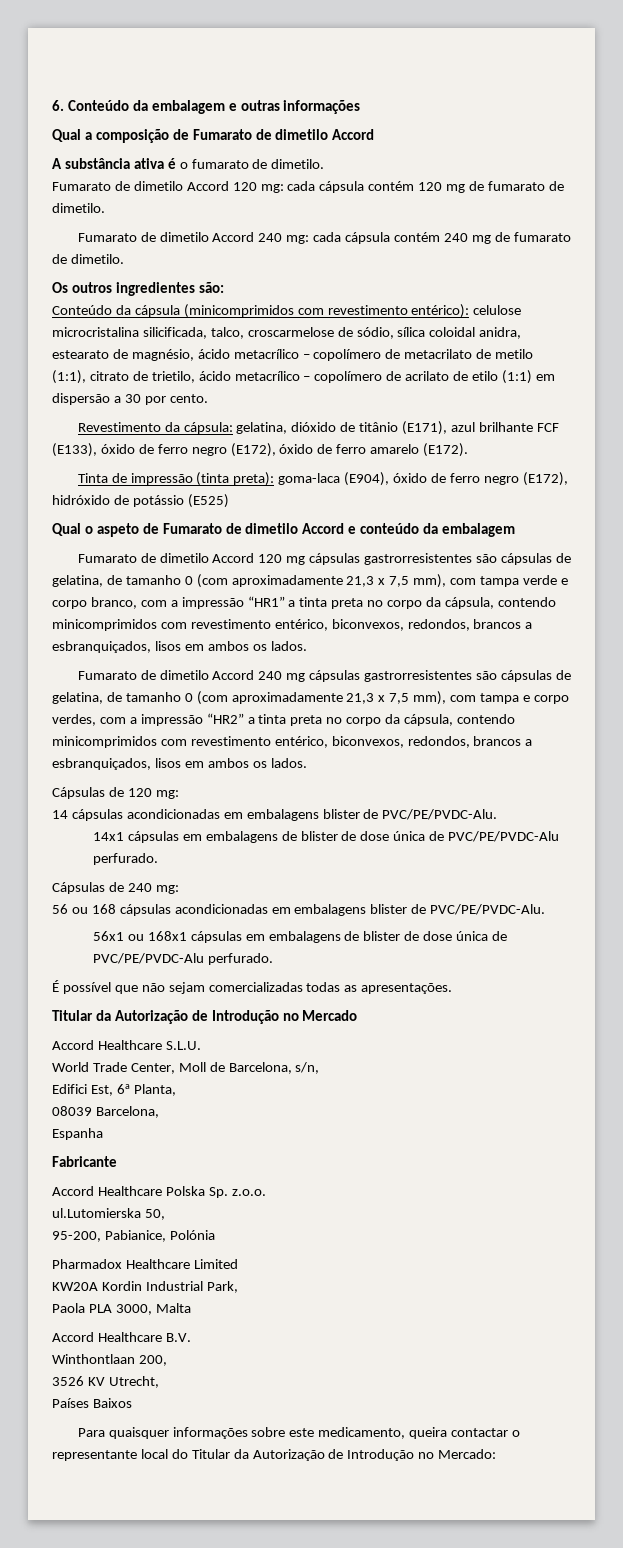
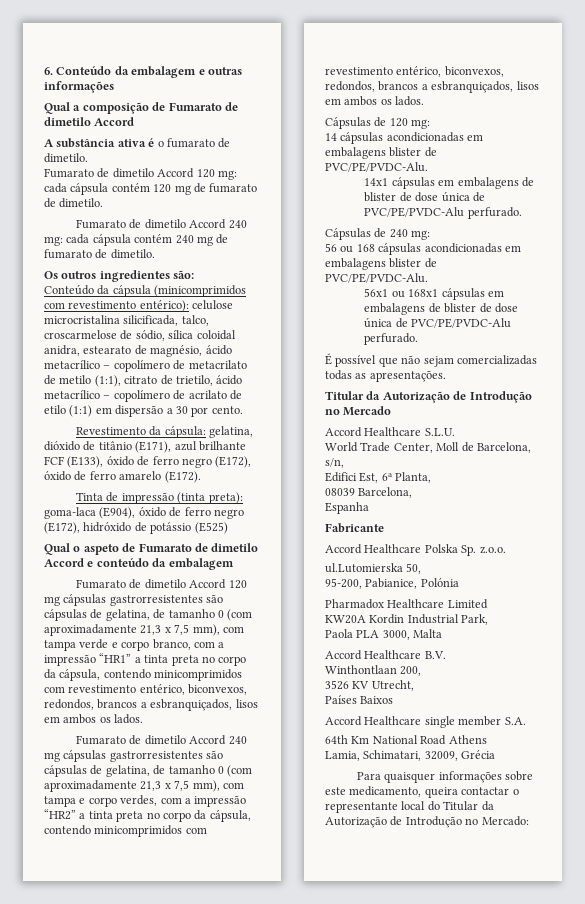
+ Accord Healthcare single member S.A.
+ 64th Km National Road Athens
+ Lamia, Schimatari, 32009, Grécia

